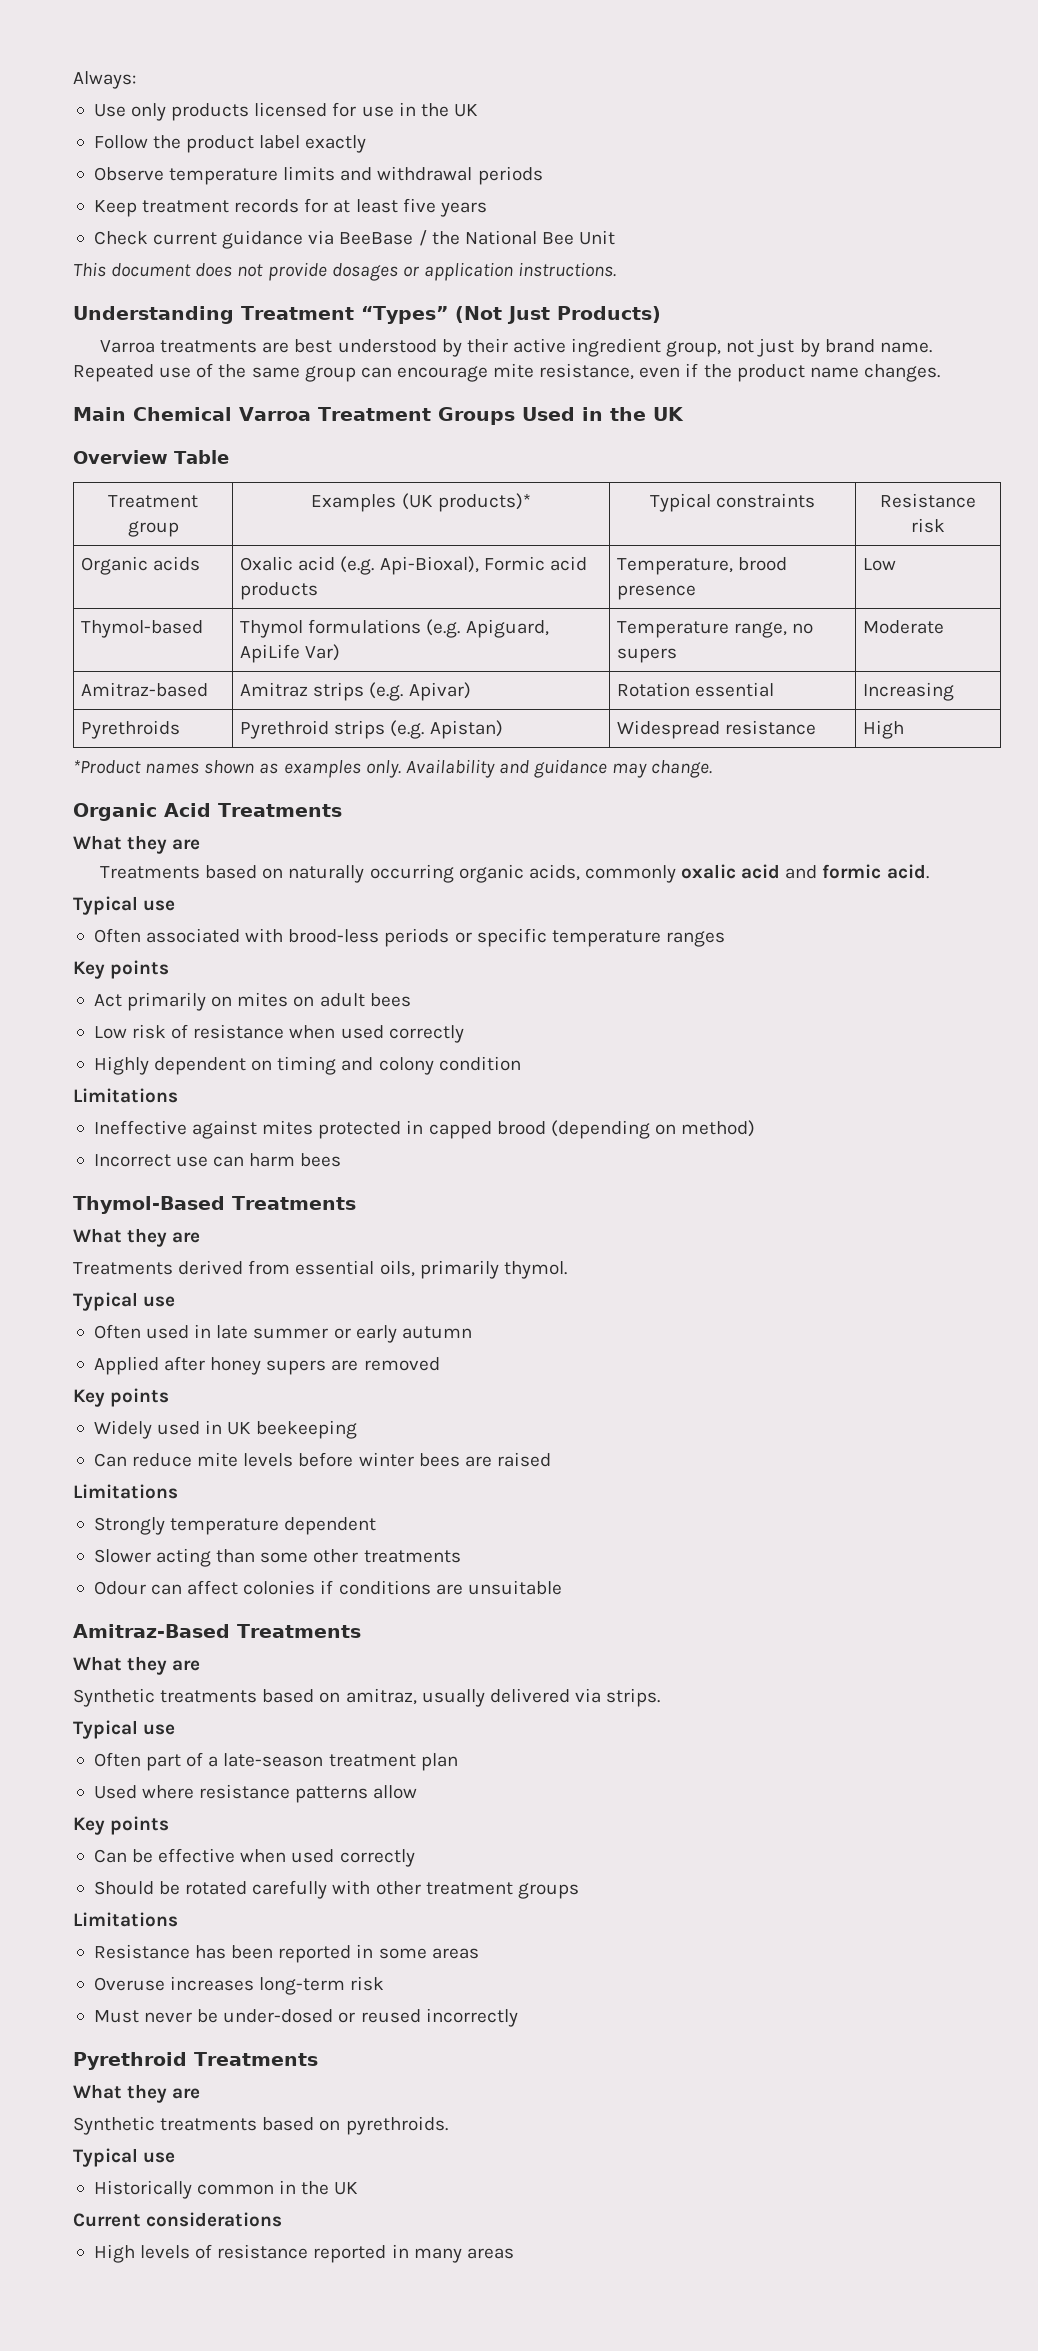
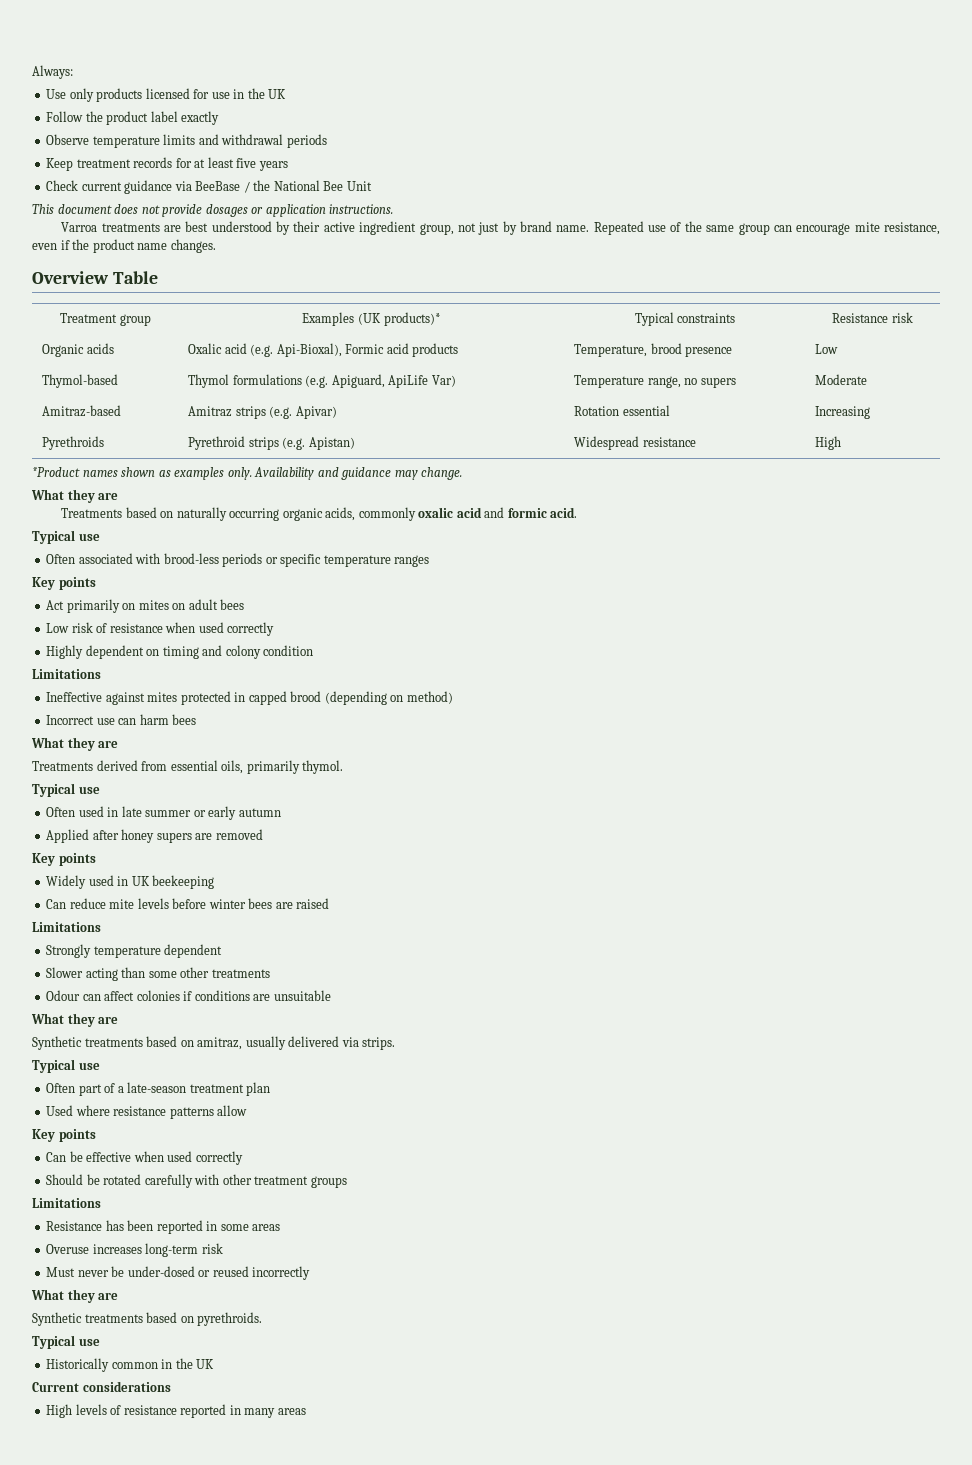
- Understanding Treatment “Types” (Not Just Products)
- Main Chemical Varroa Treatment Groups Used in the UK
- Organic Acid Treatments
- Thymol-Based Treatments
- Amitraz-Based Treatments
- Pyrethroid Treatments

